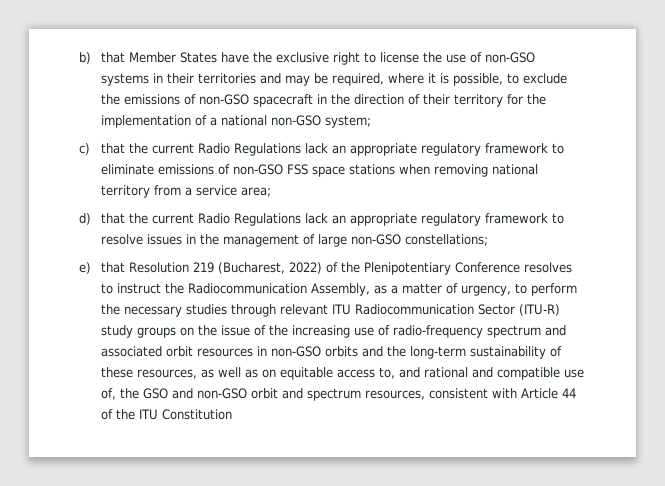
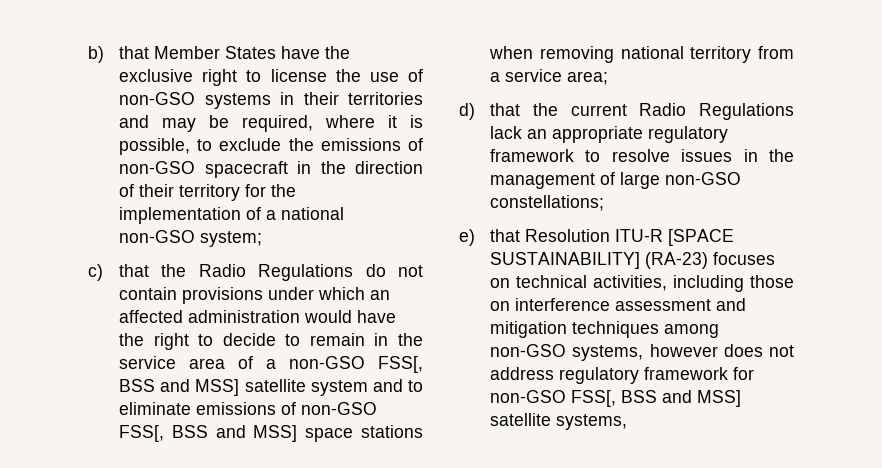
- c) that the current Radio Regulations lack an appropriate regulatory framework to eliminate emissions of non-GSO FSS space stations when removing national territory from a service area;
+ c) that the Radio Regulations do not contain provisions under which an affected administration would have the right to decide to remain in the service area of a non-GSO FSS[, BSS and MSS] satellite system and to eliminate emissions of non-GSO FSS[, BSS and MSS] space stations when removing national territory from a service area;
- e) that Resolution 219 (Bucharest, 2022) of the Plenipotentiary Conference resolves to instruct the Radiocommunication Assembly, as a matter of urgency, to perform the necessary studies through relevant ITU Radiocommunication Sector (ITU-R) study groups on the issue of the increasing use of radio-frequency spectrum and associated orbit resources in non-GSO orbits and the long-term sustainability of these resources, as well as on equitable access to, and rational and compatible use of, the GSO and non-GSO orbit and spectrum resources, consistent with Article 44 of the ITU Constitution
+ e) that Resolution ITU-R [SPACE SUSTAINABILITY] (RA-23) focuses on technical activities, including those on interference assessment and mitigation techniques among non-GSO systems, however does not address regulatory framework for non-GSO FSS[, BSS and MSS] satellite systems,

